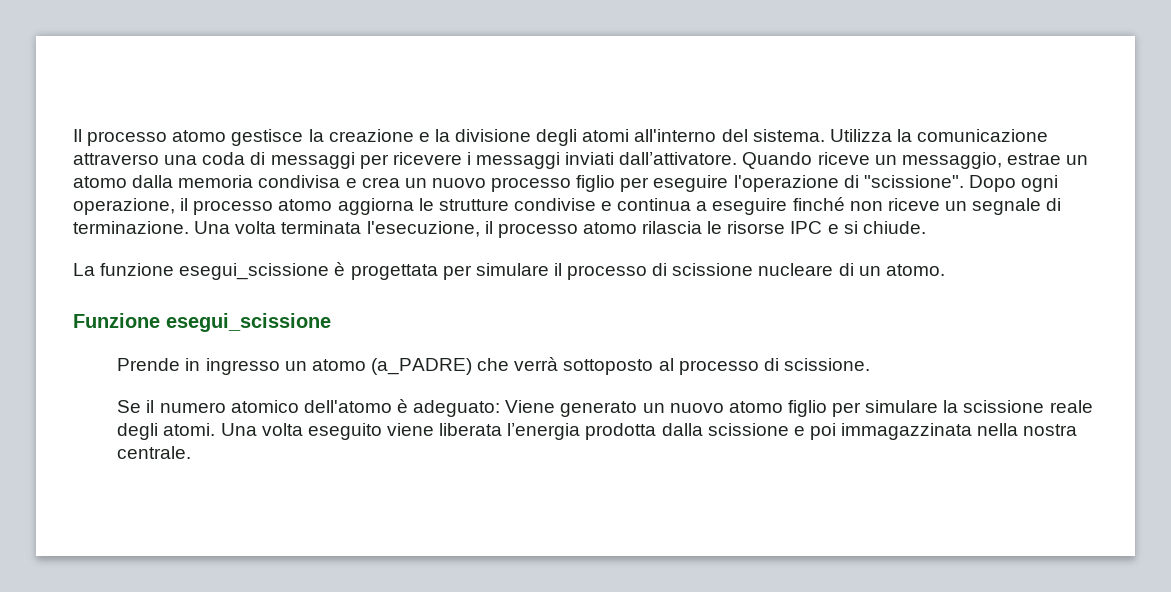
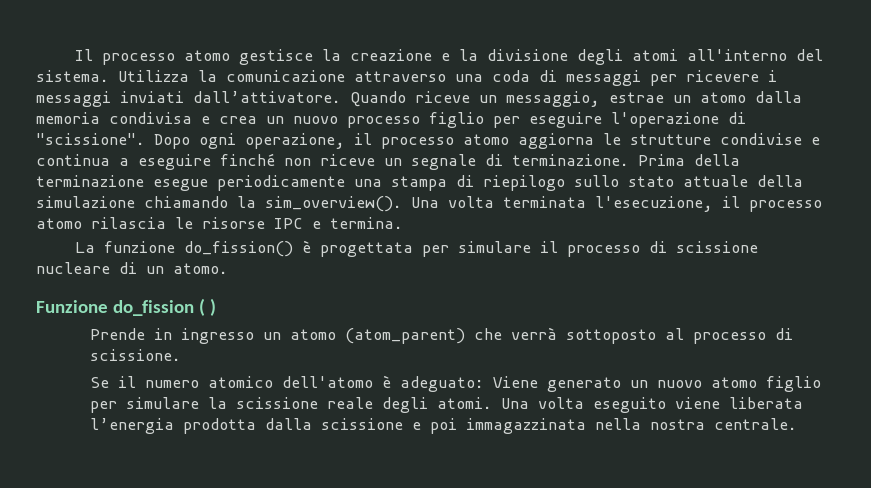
+ Prima della terminazione esegue periodicamente una stampa di riepilogo sullo stato attuale della simulazione chiamando la sim_overview().
- Una volta terminata l'esecuzione, il processo atomo rilascia le risorse IPC e si chiude.
+ Una volta terminata l'esecuzione, il processo atomo rilascia le risorse IPC e termina.
- La funzione esegui_scissione è progettata per simulare il processo di scissione nucleare di un atomo.
+ La funzione do_fission() è progettata per simulare il processo di scissione nucleare di un atomo.
- Funzione esegui_scissione
+ Funzione do_fission ( )
- Prende in ingresso un atomo (a_PADRE) che verrà sottoposto al processo di scissione.
+ Prende in ingresso un atomo (atom_parent) che verrà sottoposto al processo di scissione.

